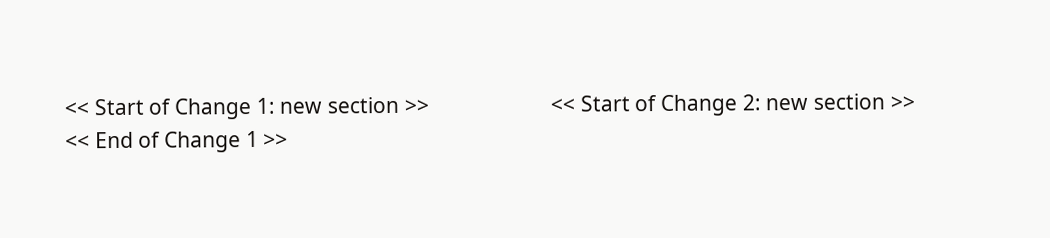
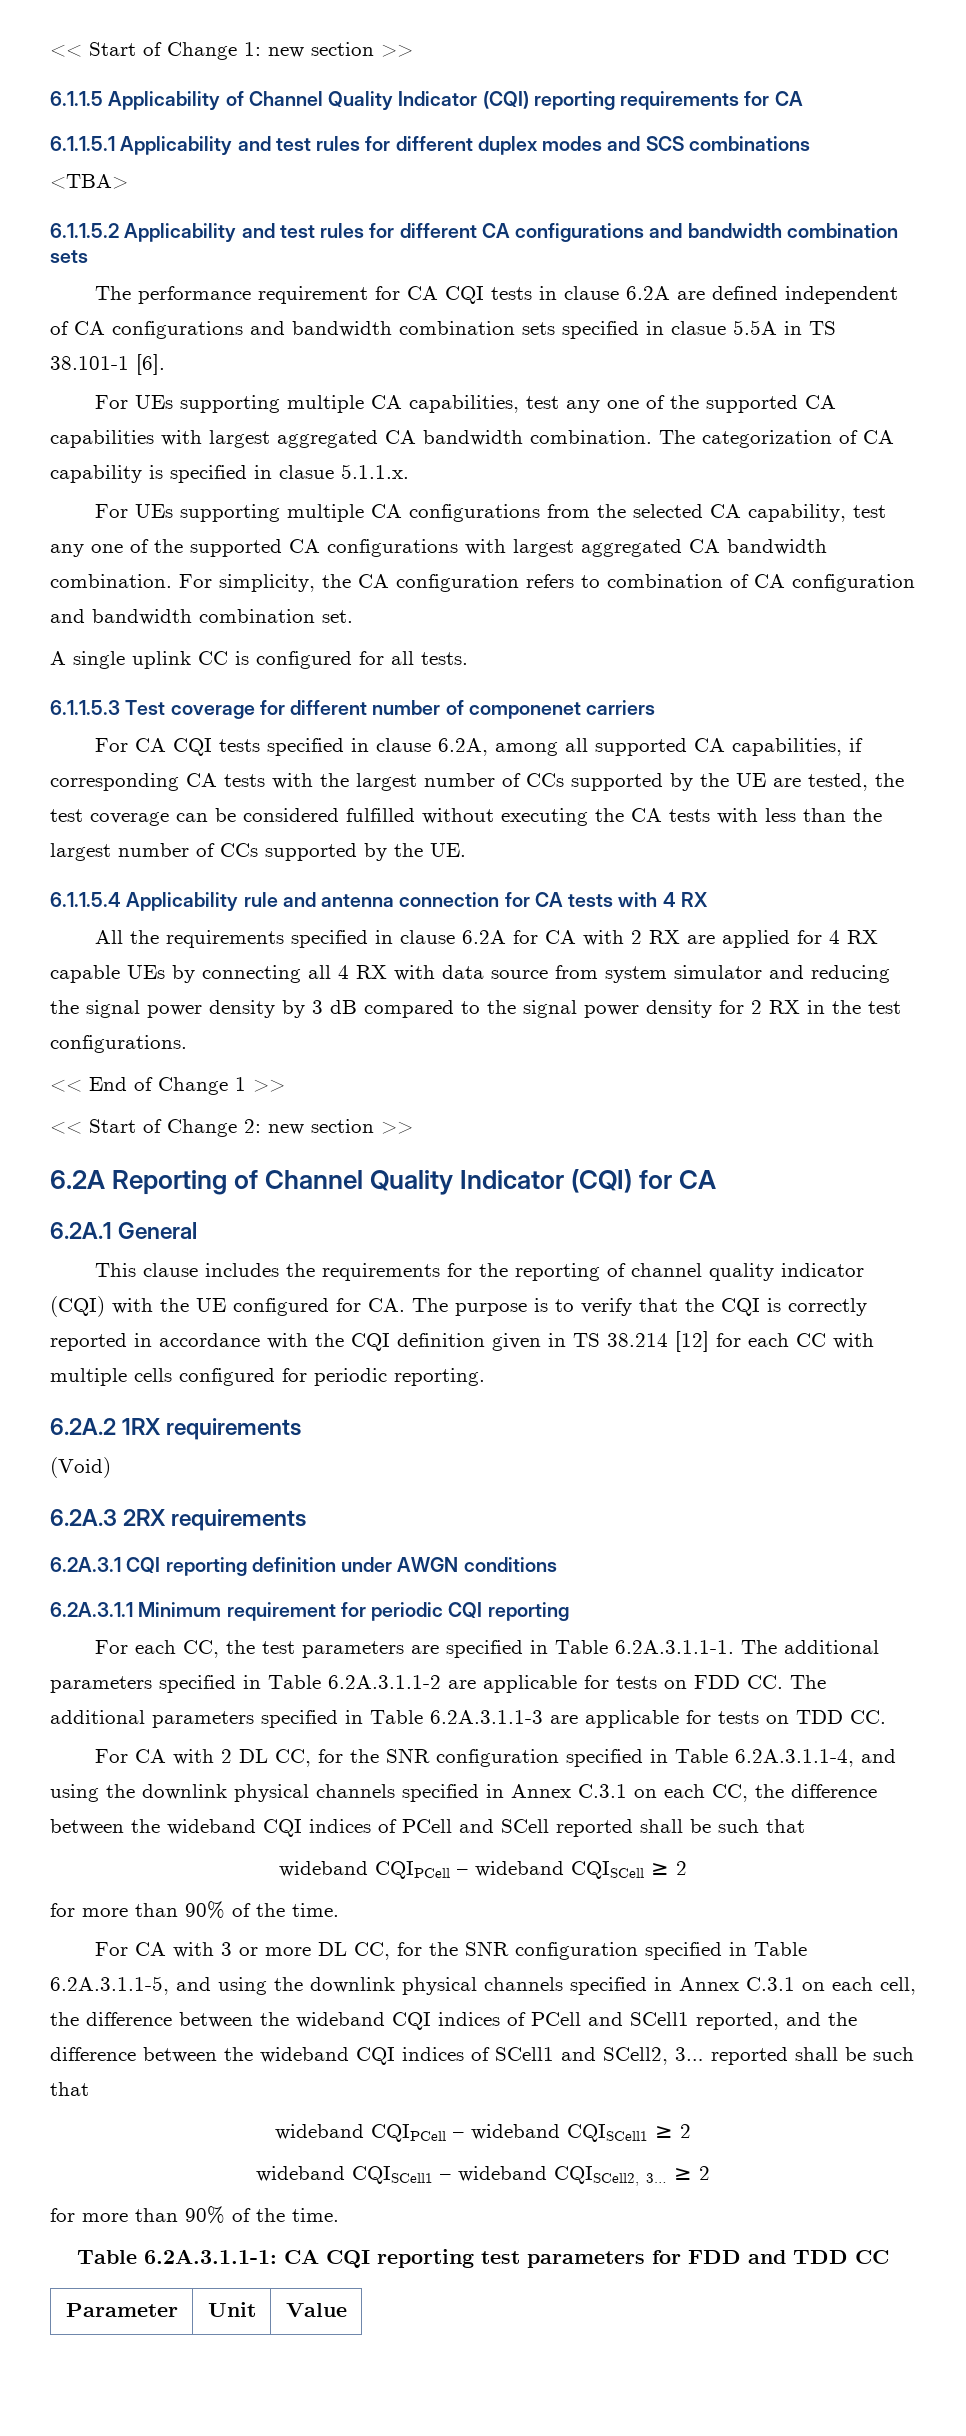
+ 6.1.1.5 Applicability of Channel Quality Indicator (CQI) reporting requirements for CA
+ 6.1.1.5.1 Applicability and test rules for different duplex modes and SCS combinations
+ <TBA>
+ 6.1.1.5.2 Applicability and test rules for different CA configurations and bandwidth combination sets
+ The performance requirement for CA CQI tests in clause 6.2A are defined independent of CA configurations and bandwidth combination sets specified in clasue 5.5A in TS 38.101-1 [6].
+ For UEs supporting multiple CA capabilities, test any one of the supported CA capabilities with largest aggregated CA bandwidth combination. The categorization of CA capability is specified in clasue 5.1.1.x.
+ For UEs supporting multiple CA configurations from the selected CA capability, test any one of the supported CA configurations with largest aggregated CA bandwidth combination. For simplicity, the CA configuration refers to combination of CA configuration and bandwidth combination set.
+ A single uplink CC is configured for all tests.
+ 6.1.1.5.3 Test coverage for different number of componenet carriers
+ For CA CQI tests specified in clause 6.2A, among all supported CA capabilities, if corresponding CA tests with the largest number of CCs supported by the UE are tested, the test coverage can be considered fulfilled without executing the CA tests with less than the largest number of CCs supported by the UE.
+ 6.1.1.5.4 Applicability rule and antenna connection for CA tests with 4 RX
+ All the requirements specified in clause 6.2A for CA with 2 RX are applied for 4 RX capable UEs by connecting all 4 RX with data source from system simulator and reducing the signal power density by 3 dB compared to the signal power density for 2 RX in the test configurations.
+ 6.2A Reporting of Channel Quality Indicator (CQI) for CA
+ 6.2A.1 General
+ This clause includes the requirements for the reporting of channel quality indicator (CQI) with the UE configured for CA. The purpose is to verify that the CQI is correctly reported in accordance with the CQI definition given in TS 38.214 [12] for each CC with multiple cells configured for periodic reporting.
+ 6.2A.2 1RX requirements
+ (Void)
+ 6.2A.3 2RX requirements
+ 6.2A.3.1 CQI reporting definition under AWGN conditions
+ 6.2A.3.1.1 Minimum requirement for periodic CQI reporting
+ For each CC, the test parameters are specified in Table 6.2A.3.1.1-1. The additional parameters specified in Table 6.2A.3.1.1-2 are applicable for tests on FDD CC. The additional parameters specified in Table 6.2A.3.1.1-3 are applicable for tests on TDD CC.
+ For CA with 2 DL CC, for the SNR configuration specified in Table 6.2A.3.1.1-4, and using the downlink physical channels specified in Annex C.3.1 on each CC, the difference between the wideband CQI indices of PCell and SCell reported shall be such that
+ wideband CQIPCell – wideband CQISCell ≥ 2
+ for more than 90% of the time.
+ For CA with 3 or more DL CC, for the SNR configuration specified in Table 6.2A.3.1.1-5, and using the downlink physical channels specified in Annex C.3.1 on each cell, the difference between the wideband CQI indices of PCell and SCell1 reported, and the difference between the wideband CQI indices of SCell1 and SCell2, 3… reported shall be such that
+ wideband CQIPCell – wideband CQISCell1 ≥ 2
+ wideband CQISCell1 – wideband CQISCell2, 3… ≥ 2
+ for more than 90% of the time.
+ Table 6.2A.3.1.1-1: CA CQI reporting test parameters for FDD and TDD CC
+ Parameter | Unit | Value

